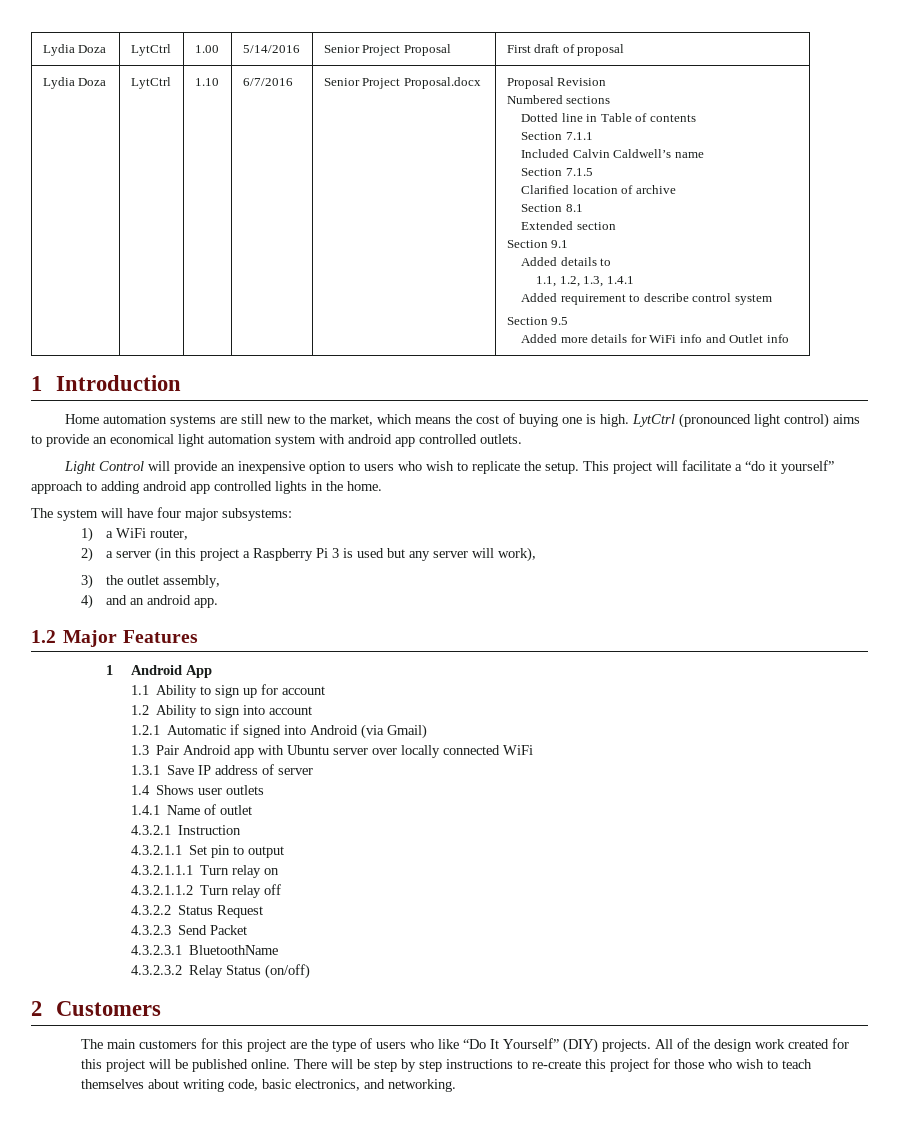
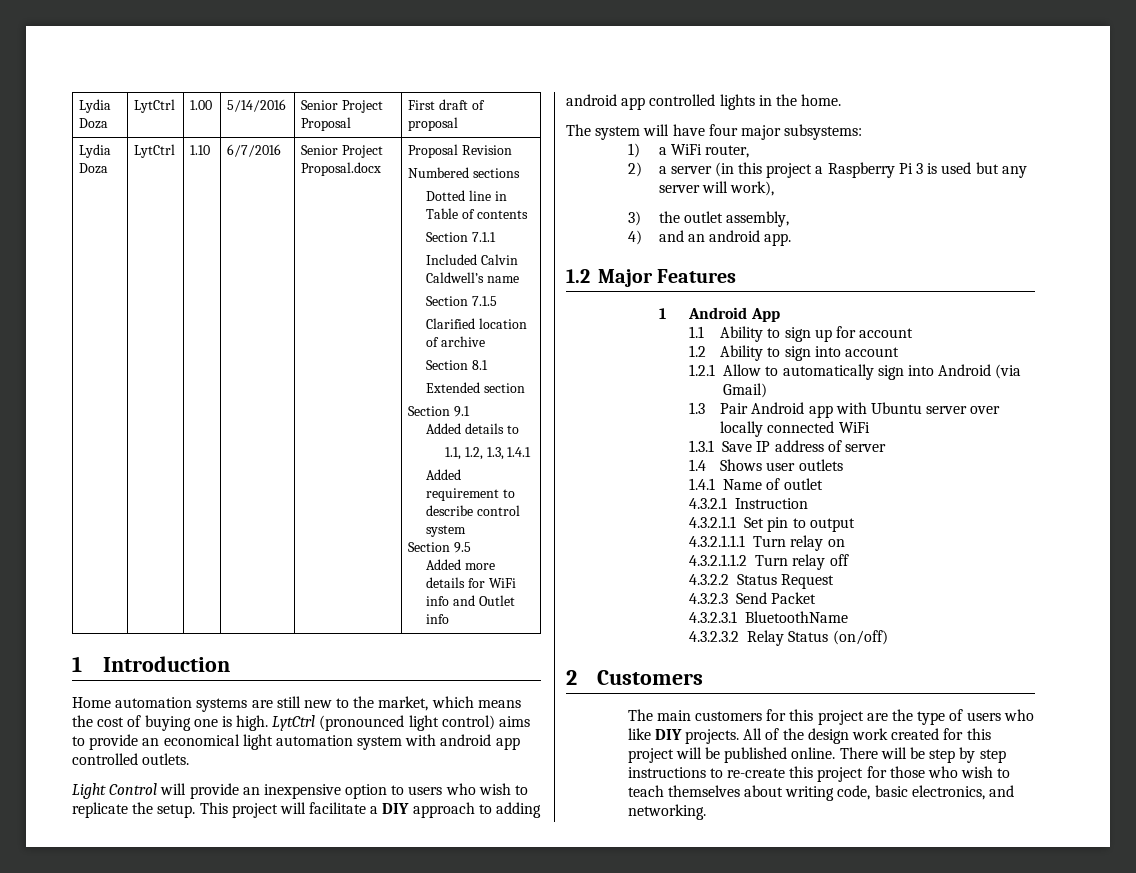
- This project will facilitate a “do it yourself” approach to adding android app controlled lights in the home.
+ This project will facilitate a DIY approach to adding android app controlled lights in the home.
- 1.2.1 Automatic if signed into Android (via Gmail)
+ 1.2.1 Allow to automatically sign into Android (via Gmail)
- The main customers for this project are the type of users who like “Do It Yourself” (DIY) projects.
+ The main customers for this project are the type of users who like DIY projects.

